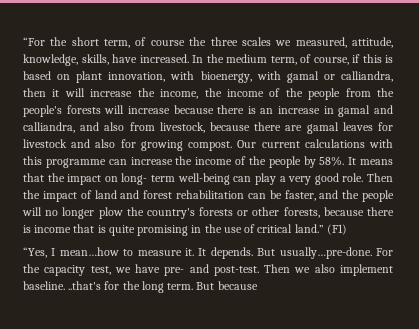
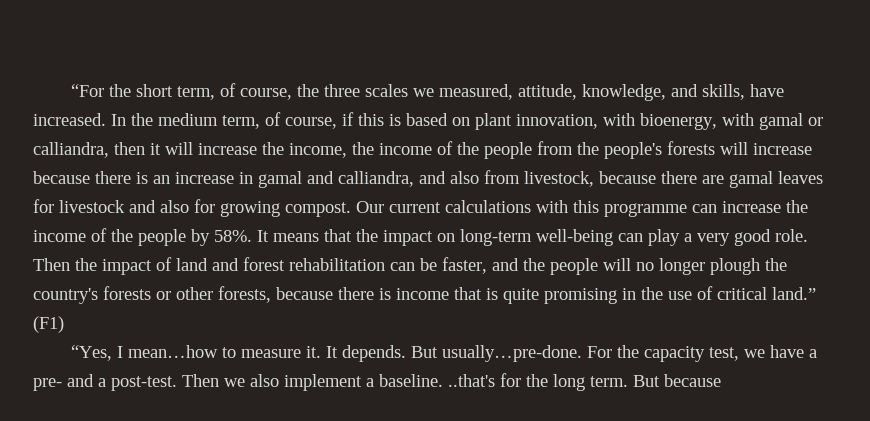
- “For the short term, of course the three scales we measured, attitude, knowledge, skills, have increased.
+ “For the short term, of course, the three scales we measured, attitude, knowledge, and skills, have increased.
- It means that the impact on long- term well-being can play a very good role.
+ It means that the impact on long-term well-being can play a very good role.
- Then the impact of land and forest rehabilitation can be faster, and the people will no longer plow the country's forests or other forests, because there is income that is quite promising in the use of critical land.”
+ Then the impact of land and forest rehabilitation can be faster, and the people will no longer plough the country's forests or other forests, because there is income that is quite promising in the use of critical land.”
- For the capacity test, we have pre- and post-test.
+ For the capacity test, we have a pre- and a post-test.
- Then we also implement baseline. ..that's for the long term.
+ Then we also implement a baseline. ..that's for the long term.

